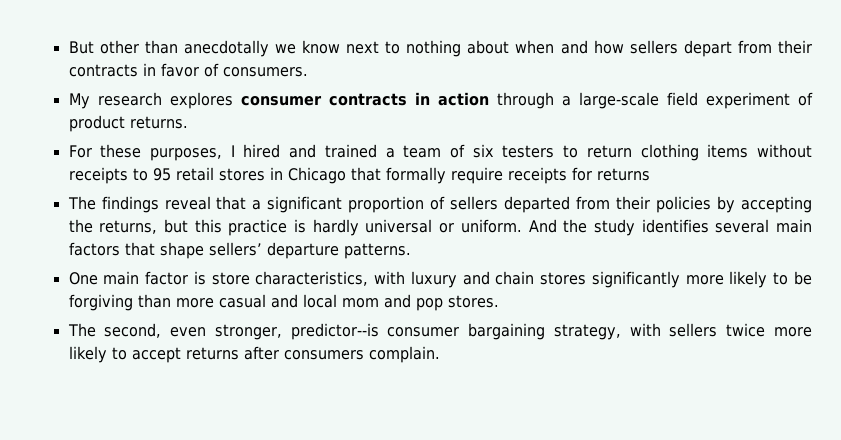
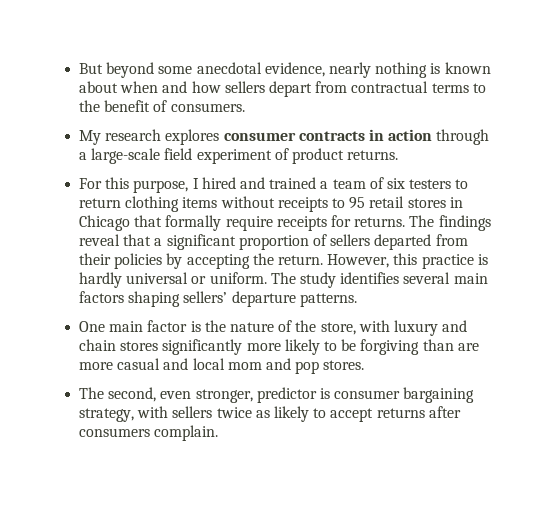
- But other than anecdotally we know next to nothing about when and how sellers depart from their contracts in favor of consumers.
+ But beyond some anecdotal evidence, nearly nothing is known about when and how sellers depart from contractual terms to the benefit of consumers.
- For these purposes, I hired and trained a team of six testers to return clothing items without receipts to 95 retail stores in Chicago that formally require receipts for returns
- The findings reveal that a significant proportion of sellers departed from their policies by accepting the returns, but this practice is hardly universal or uniform.
+ For this purpose, I hired and trained a team of six testers to return clothing items without receipts to 95 retail stores in Chicago that formally require receipts for returns. The findings reveal that a significant proportion of sellers departed from their policies by accepting the return. However, this practice is hardly universal or uniform.
- And the study identifies several main factors that shape sellers’ departure patterns.
+ The study identifies several main factors shaping sellers’ departure patterns.
- One main factor is store characteristics, with luxury and chain stores significantly more likely to be forgiving than more casual and local mom and pop stores.
+ One main factor is the nature of the store, with luxury and chain stores significantly more likely to be forgiving than are more casual and local mom and pop stores.
- The second, even stronger, predictor--is consumer bargaining strategy, with sellers twice more likely to accept returns after consumers complain.
+ The second, even stronger, predictor is consumer bargaining strategy, with sellers twice as likely to accept returns after consumers complain.

